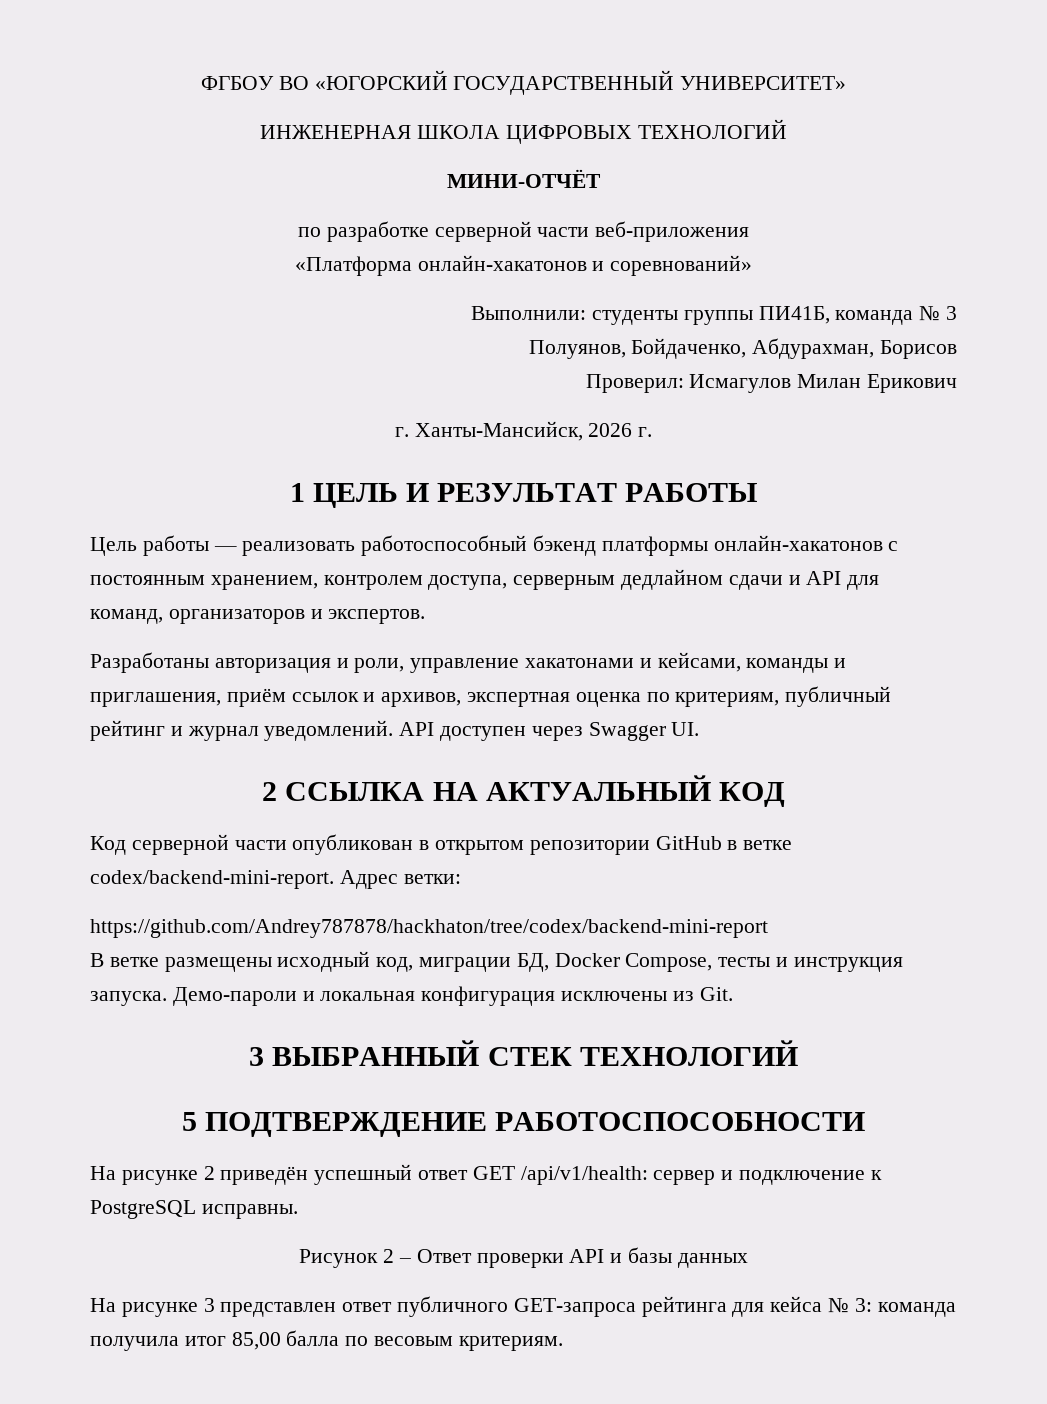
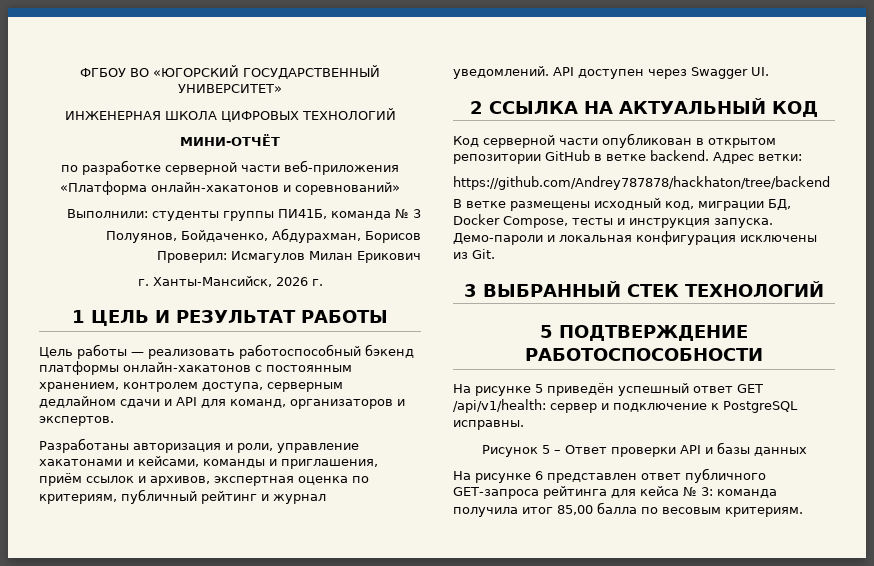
- Код серверной части опубликован в открытом репозитории GitHub в ветке codex/backend-mini-report.
+ Код серверной части опубликован в открытом репозитории GitHub в ветке backend.
- https://github.com/Andrey787878/hackhaton/tree/codex/backend-mini-report
+ https://github.com/Andrey787878/hackhaton/tree/backend
- На рисунке 2 приведён успешный ответ GET /api/v1/health: сервер и подключение к PostgreSQL исправны.
+ На рисунке 5 приведён успешный ответ GET /api/v1/health: сервер и подключение к PostgreSQL исправны.
- Рисунок 2 – Ответ проверки API и базы данных
+ Рисунок 5 – Ответ проверки API и базы данных
- На рисунке 3 представлен ответ публичного GET-запроса рейтинга для кейса № 3: команда получила итог 85,00 балла по весовым критериям.
+ На рисунке 6 представлен ответ публичного GET-запроса рейтинга для кейса № 3: команда получила итог 85,00 балла по весовым критериям.

